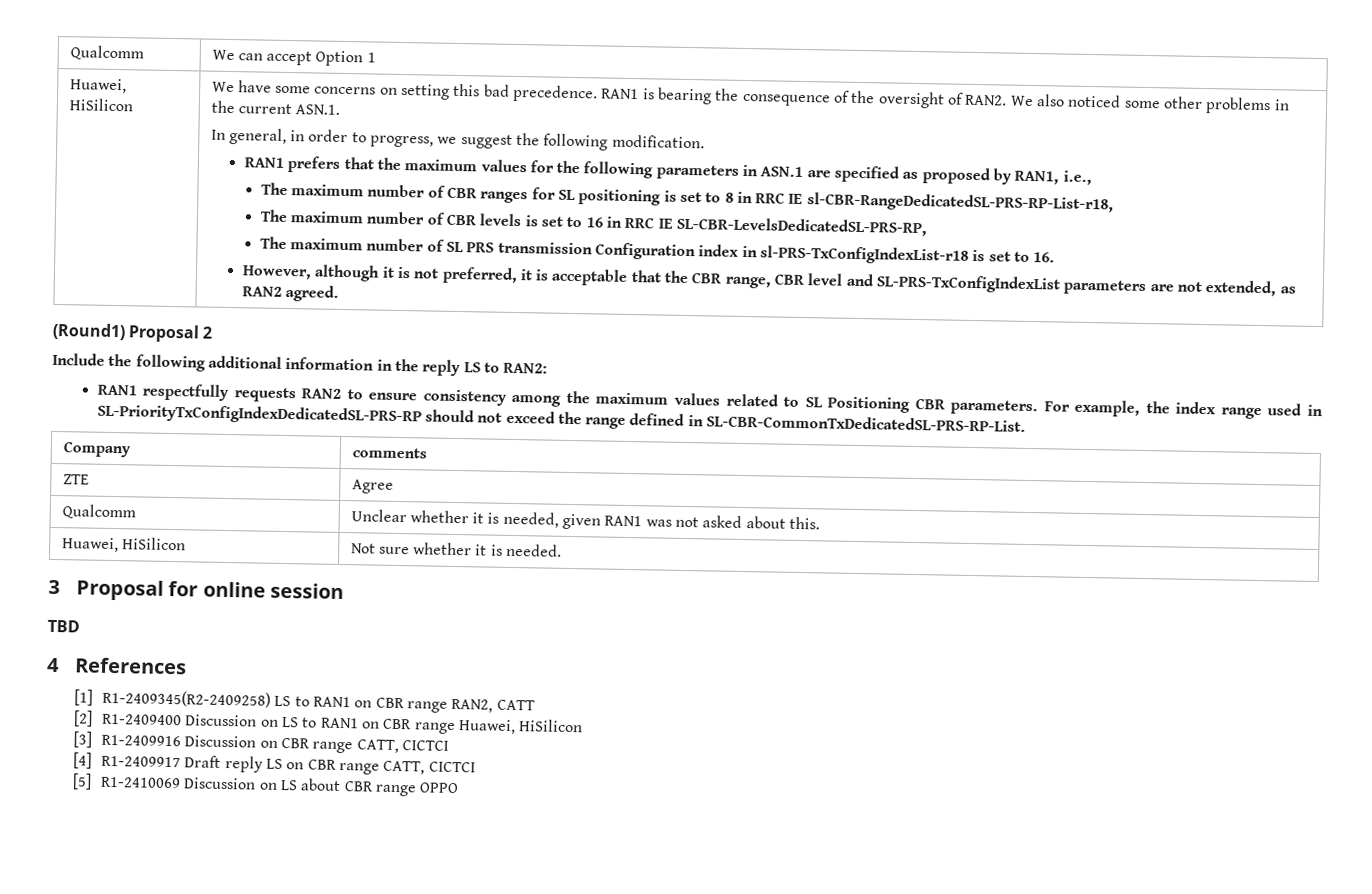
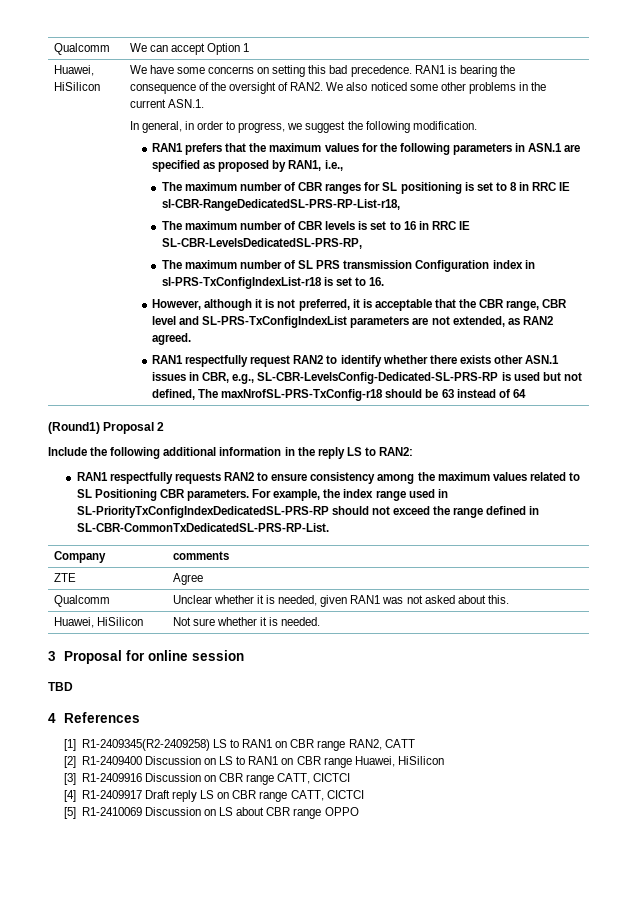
+ RAN1 respectfully request RAN2 to identify whether there exists other ASN.1 issues in CBR, e.g., SL-CBR-LevelsConfig-Dedicated-SL-PRS-RP is used but not defined, The maxNrofSL-PRS-TxConfig-r18 should be 63 instead of 64

